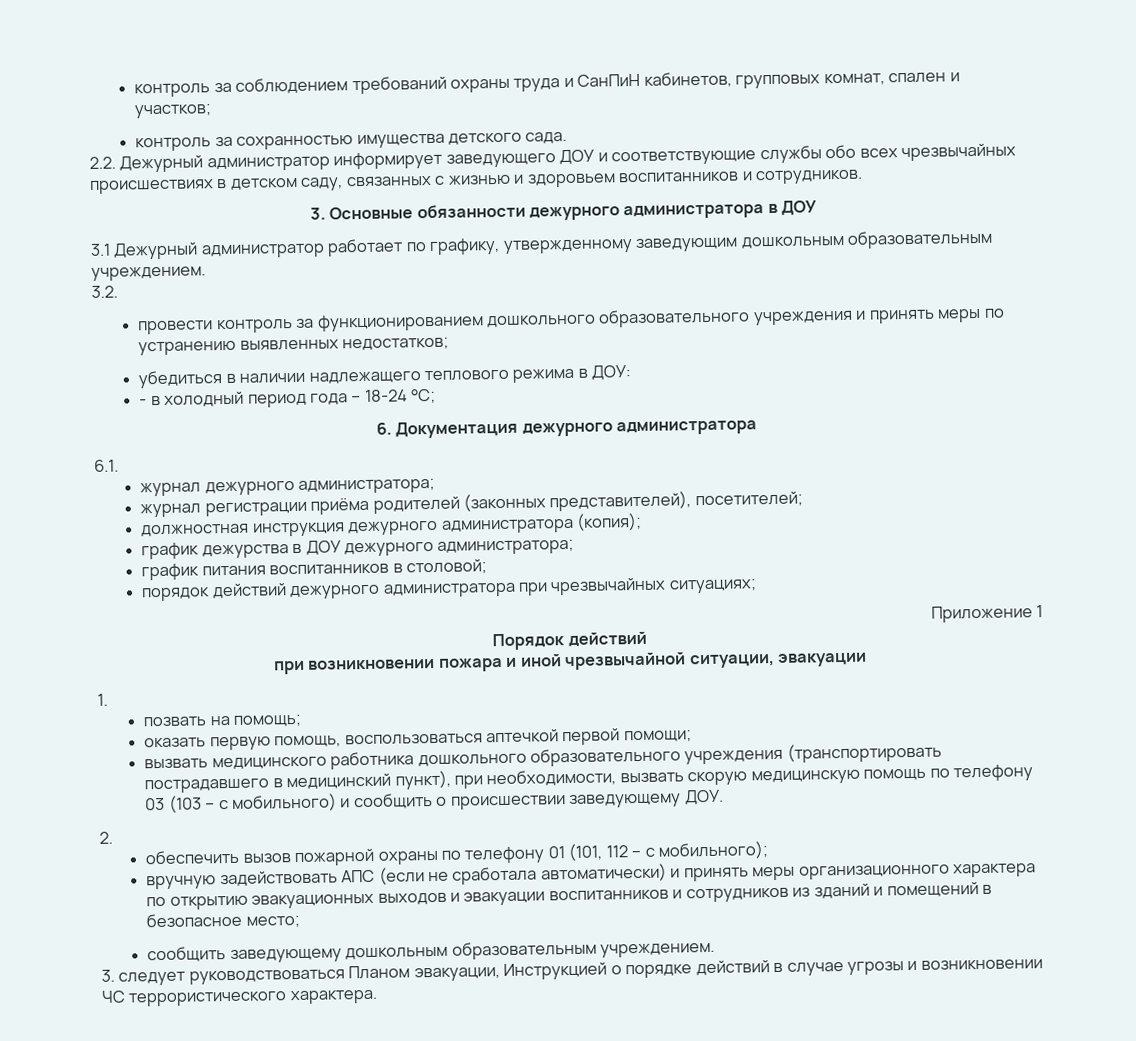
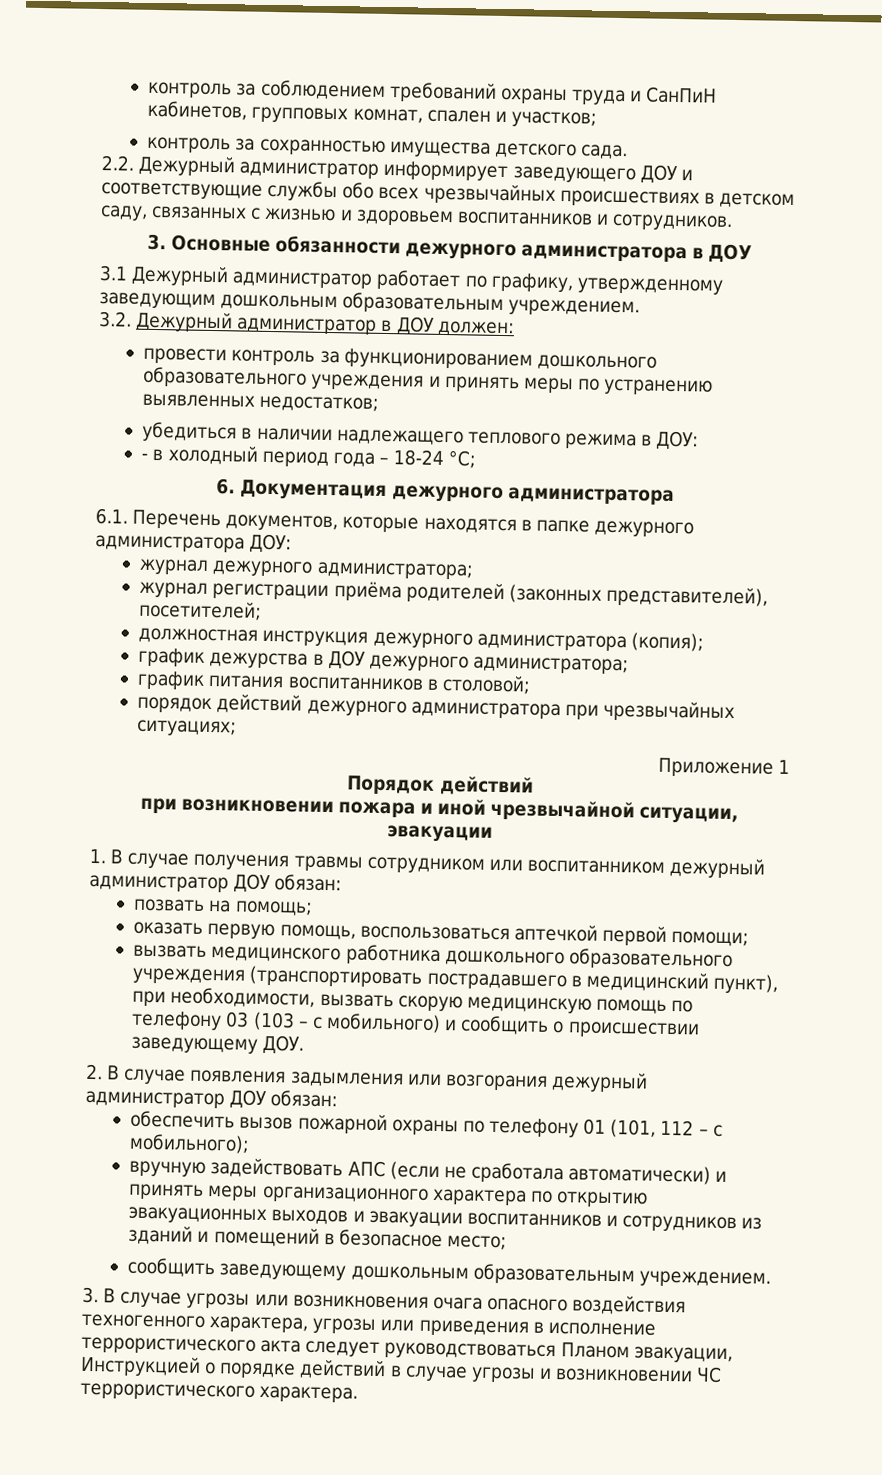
- 3.2.
+ 3.2. Дежурный администратор в ДОУ должен:
- 6.1.
+ 6.1. Перечень документов, которые находятся в папке дежурного администратора ДОУ:
- 1.
+ 1. В случае получения травмы сотрудником или воспитанником дежурный администратор ДОУ обязан:
- 2.
+ 2. В случае появления задымления или возгорания дежурный администратор ДОУ обязан:
- 3. следует руководствоваться Планом эвакуации, Инструкцией о порядке действий в случае угрозы и возникновении ЧС террористического характера.
+ 3. В случае угрозы или возникновения очага опасного воздействия техногенного характера, угрозы или приведения в исполнение террористического акта следует руководствоваться Планом эвакуации, Инструкцией о порядке действий в случае угрозы и возникновении ЧС террористического характера.

